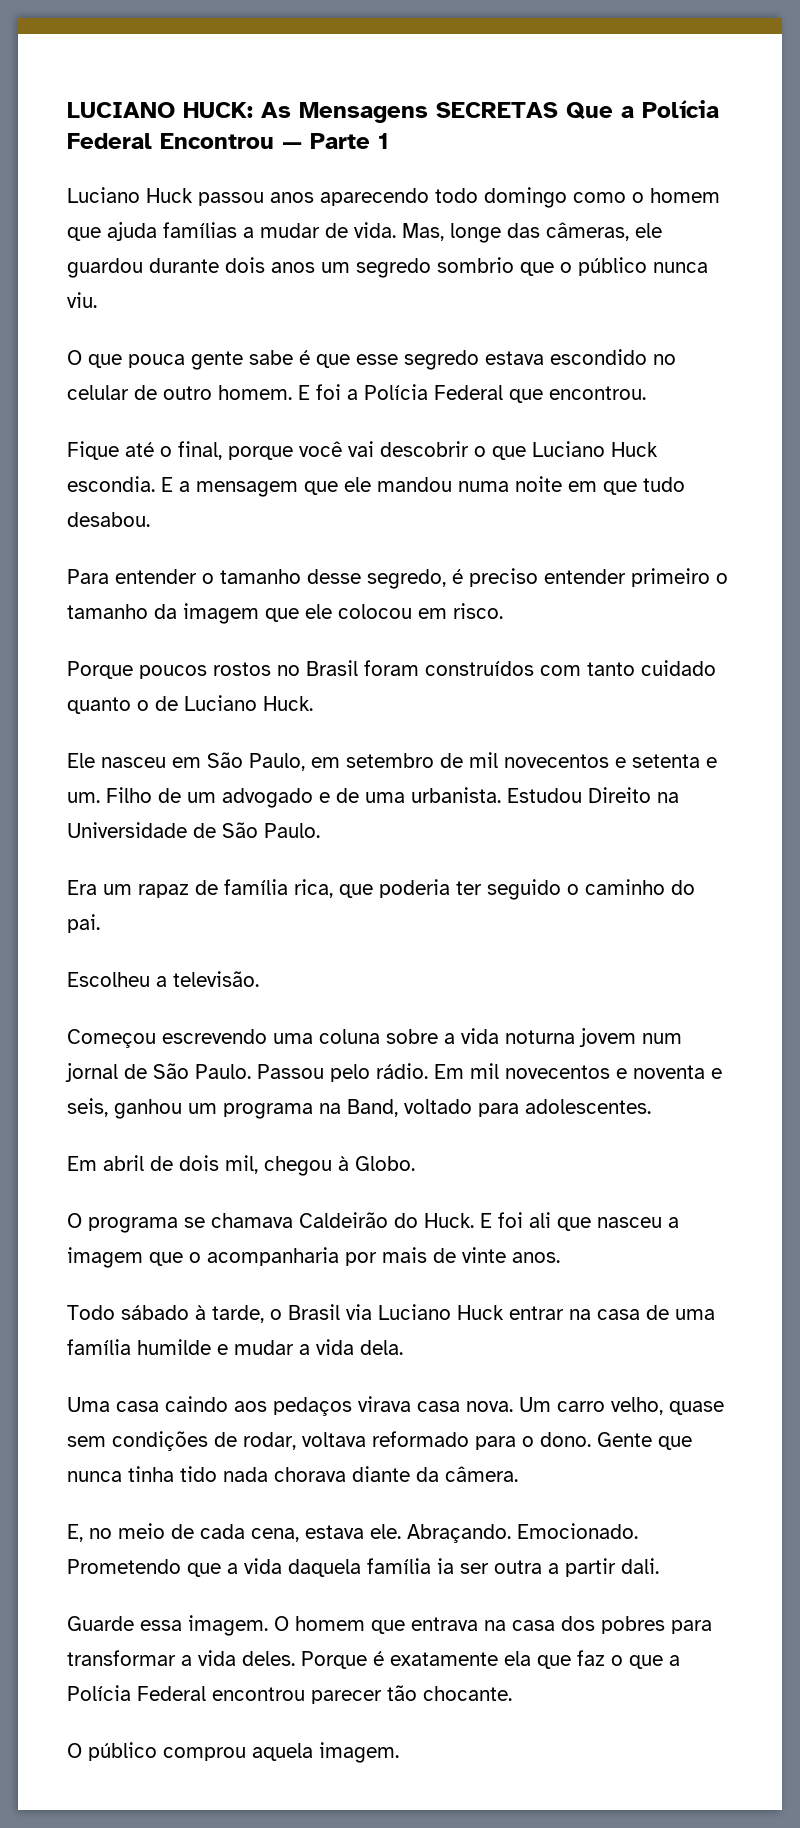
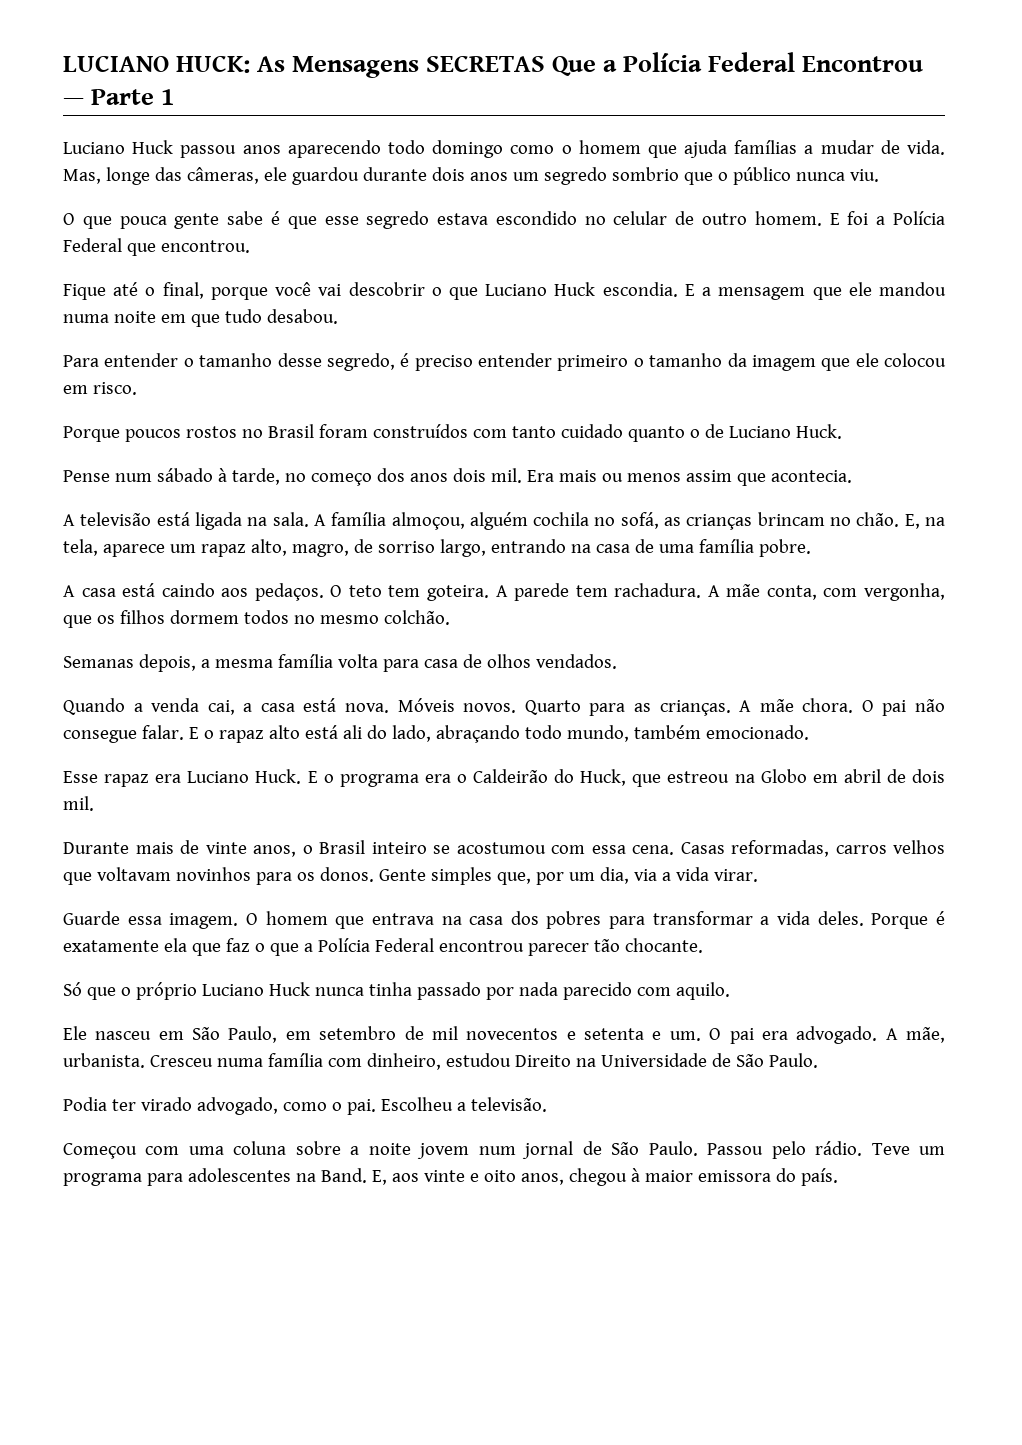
- Ele nasceu em São Paulo, em setembro de mil novecentos e setenta e um. Filho de um advogado e de uma urbanista. Estudou Direito na Universidade de São Paulo.
- Era um rapaz de família rica, que poderia ter seguido o caminho do pai.
- Escolheu a televisão.
- Começou escrevendo uma coluna sobre a vida noturna jovem num jornal de São Paulo. Passou pelo rádio. Em mil novecentos e noventa e seis, ganhou um programa na Band, voltado para adolescentes.
- Em abril de dois mil, chegou à Globo.
- O programa se chamava Caldeirão do Huck. E foi ali que nasceu a imagem que o acompanharia por mais de vinte anos.
- Todo sábado à tarde, o Brasil via Luciano Huck entrar na casa de uma família humilde e mudar a vida dela.
- Uma casa caindo aos pedaços virava casa nova. Um carro velho, quase sem condições de rodar, voltava reformado para o dono. Gente que nunca tinha tido nada chorava diante da câmera.
- E, no meio de cada cena, estava ele. Abraçando. Emocionado. Prometendo que a vida daquela família ia ser outra a partir dali.
+ Pense num sábado à tarde, no começo dos anos dois mil. Era mais ou menos assim que acontecia.
+ A televisão está ligada na sala. A família almoçou, alguém cochila no sofá, as crianças brincam no chão. E, na tela, aparece um rapaz alto, magro, de sorriso largo, entrando na casa de uma família pobre.
+ A casa está caindo aos pedaços. O teto tem goteira. A parede tem rachadura. A mãe conta, com vergonha, que os filhos dormem todos no mesmo colchão.
+ Semanas depois, a mesma família volta para casa de olhos vendados.
+ Quando a venda cai, a casa está nova. Móveis novos. Quarto para as crianças. A mãe chora. O pai não consegue falar. E o rapaz alto está ali do lado, abraçando todo mundo, também emocionado.
+ Esse rapaz era Luciano Huck. E o programa era o Caldeirão do Huck, que estreou na Globo em abril de dois mil.
+ Durante mais de vinte anos, o Brasil inteiro se acostumou com essa cena. Casas reformadas, carros velhos que voltavam novinhos para os donos. Gente simples que, por um dia, via a vida virar.
- O público comprou aquela imagem.
+ Só que o próprio Luciano Huck nunca tinha passado por nada parecido com aquilo.
+ Ele nasceu em São Paulo, em setembro de mil novecentos e setenta e um. O pai era advogado. A mãe, urbanista. Cresceu numa família com dinheiro, estudou Direito na Universidade de São Paulo.
+ Podia ter virado advogado, como o pai. Escolheu a televisão.
+ Começou com uma coluna sobre a noite jovem num jornal de São Paulo. Passou pelo rádio. Teve um programa para adolescentes na Band. E, aos vinte e oito anos, chegou à maior emissora do país.

